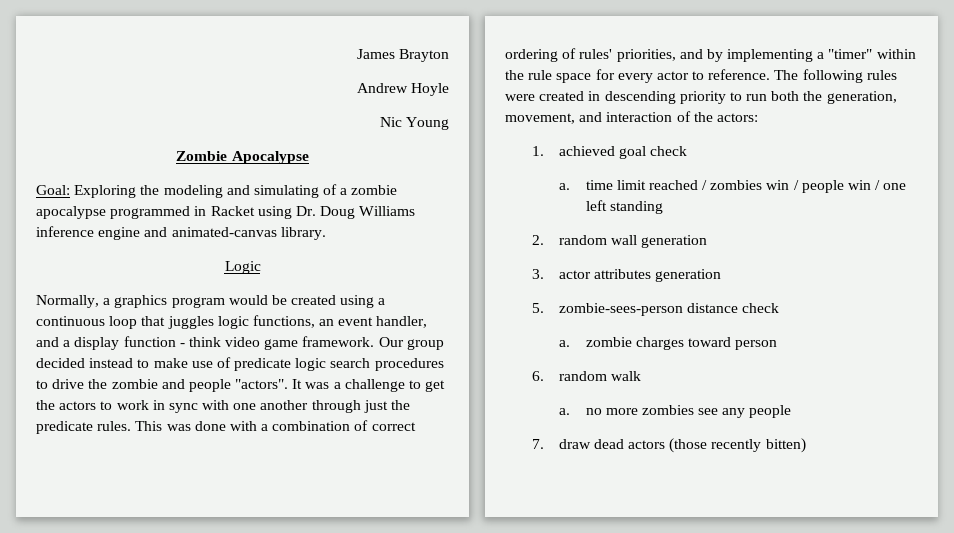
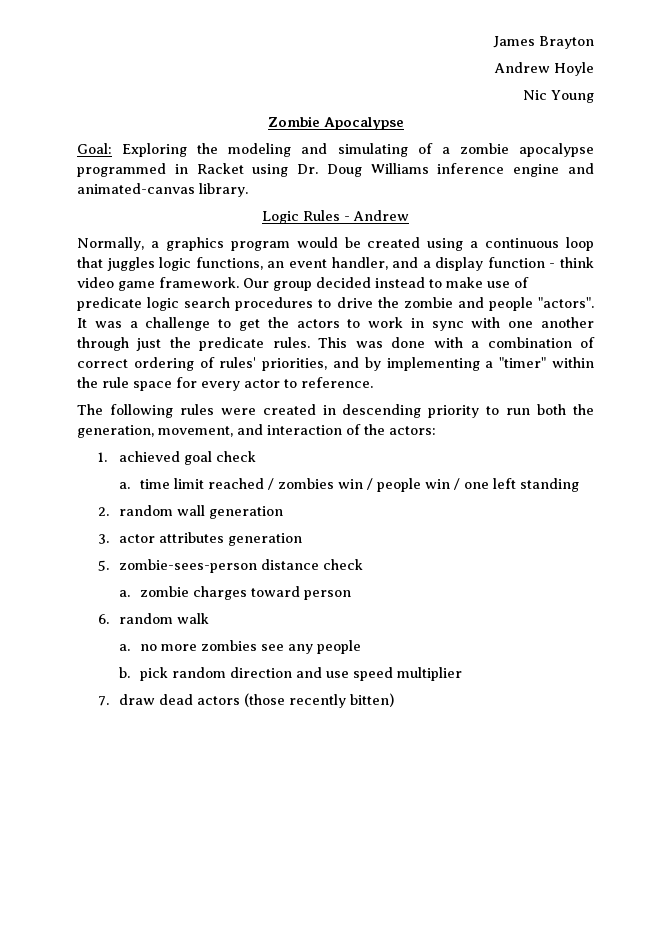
- Logic
+ Logic Rules - Andrew
- This was done with a combination of correct ordering of rules' priorities, and by implementing a "timer" within the rule space for every actor to reference. The following rules were created in descending priority to run both the generation, movement, and interaction of the actors:
+ This was done with a combination of correct ordering of rules' priorities, and by implementing a "timer" within the rule space for every actor to reference.
+ The following rules were created in descending priority to run both the generation, movement, and interaction of the actors:
+ b. pick random direction and use speed multiplier

